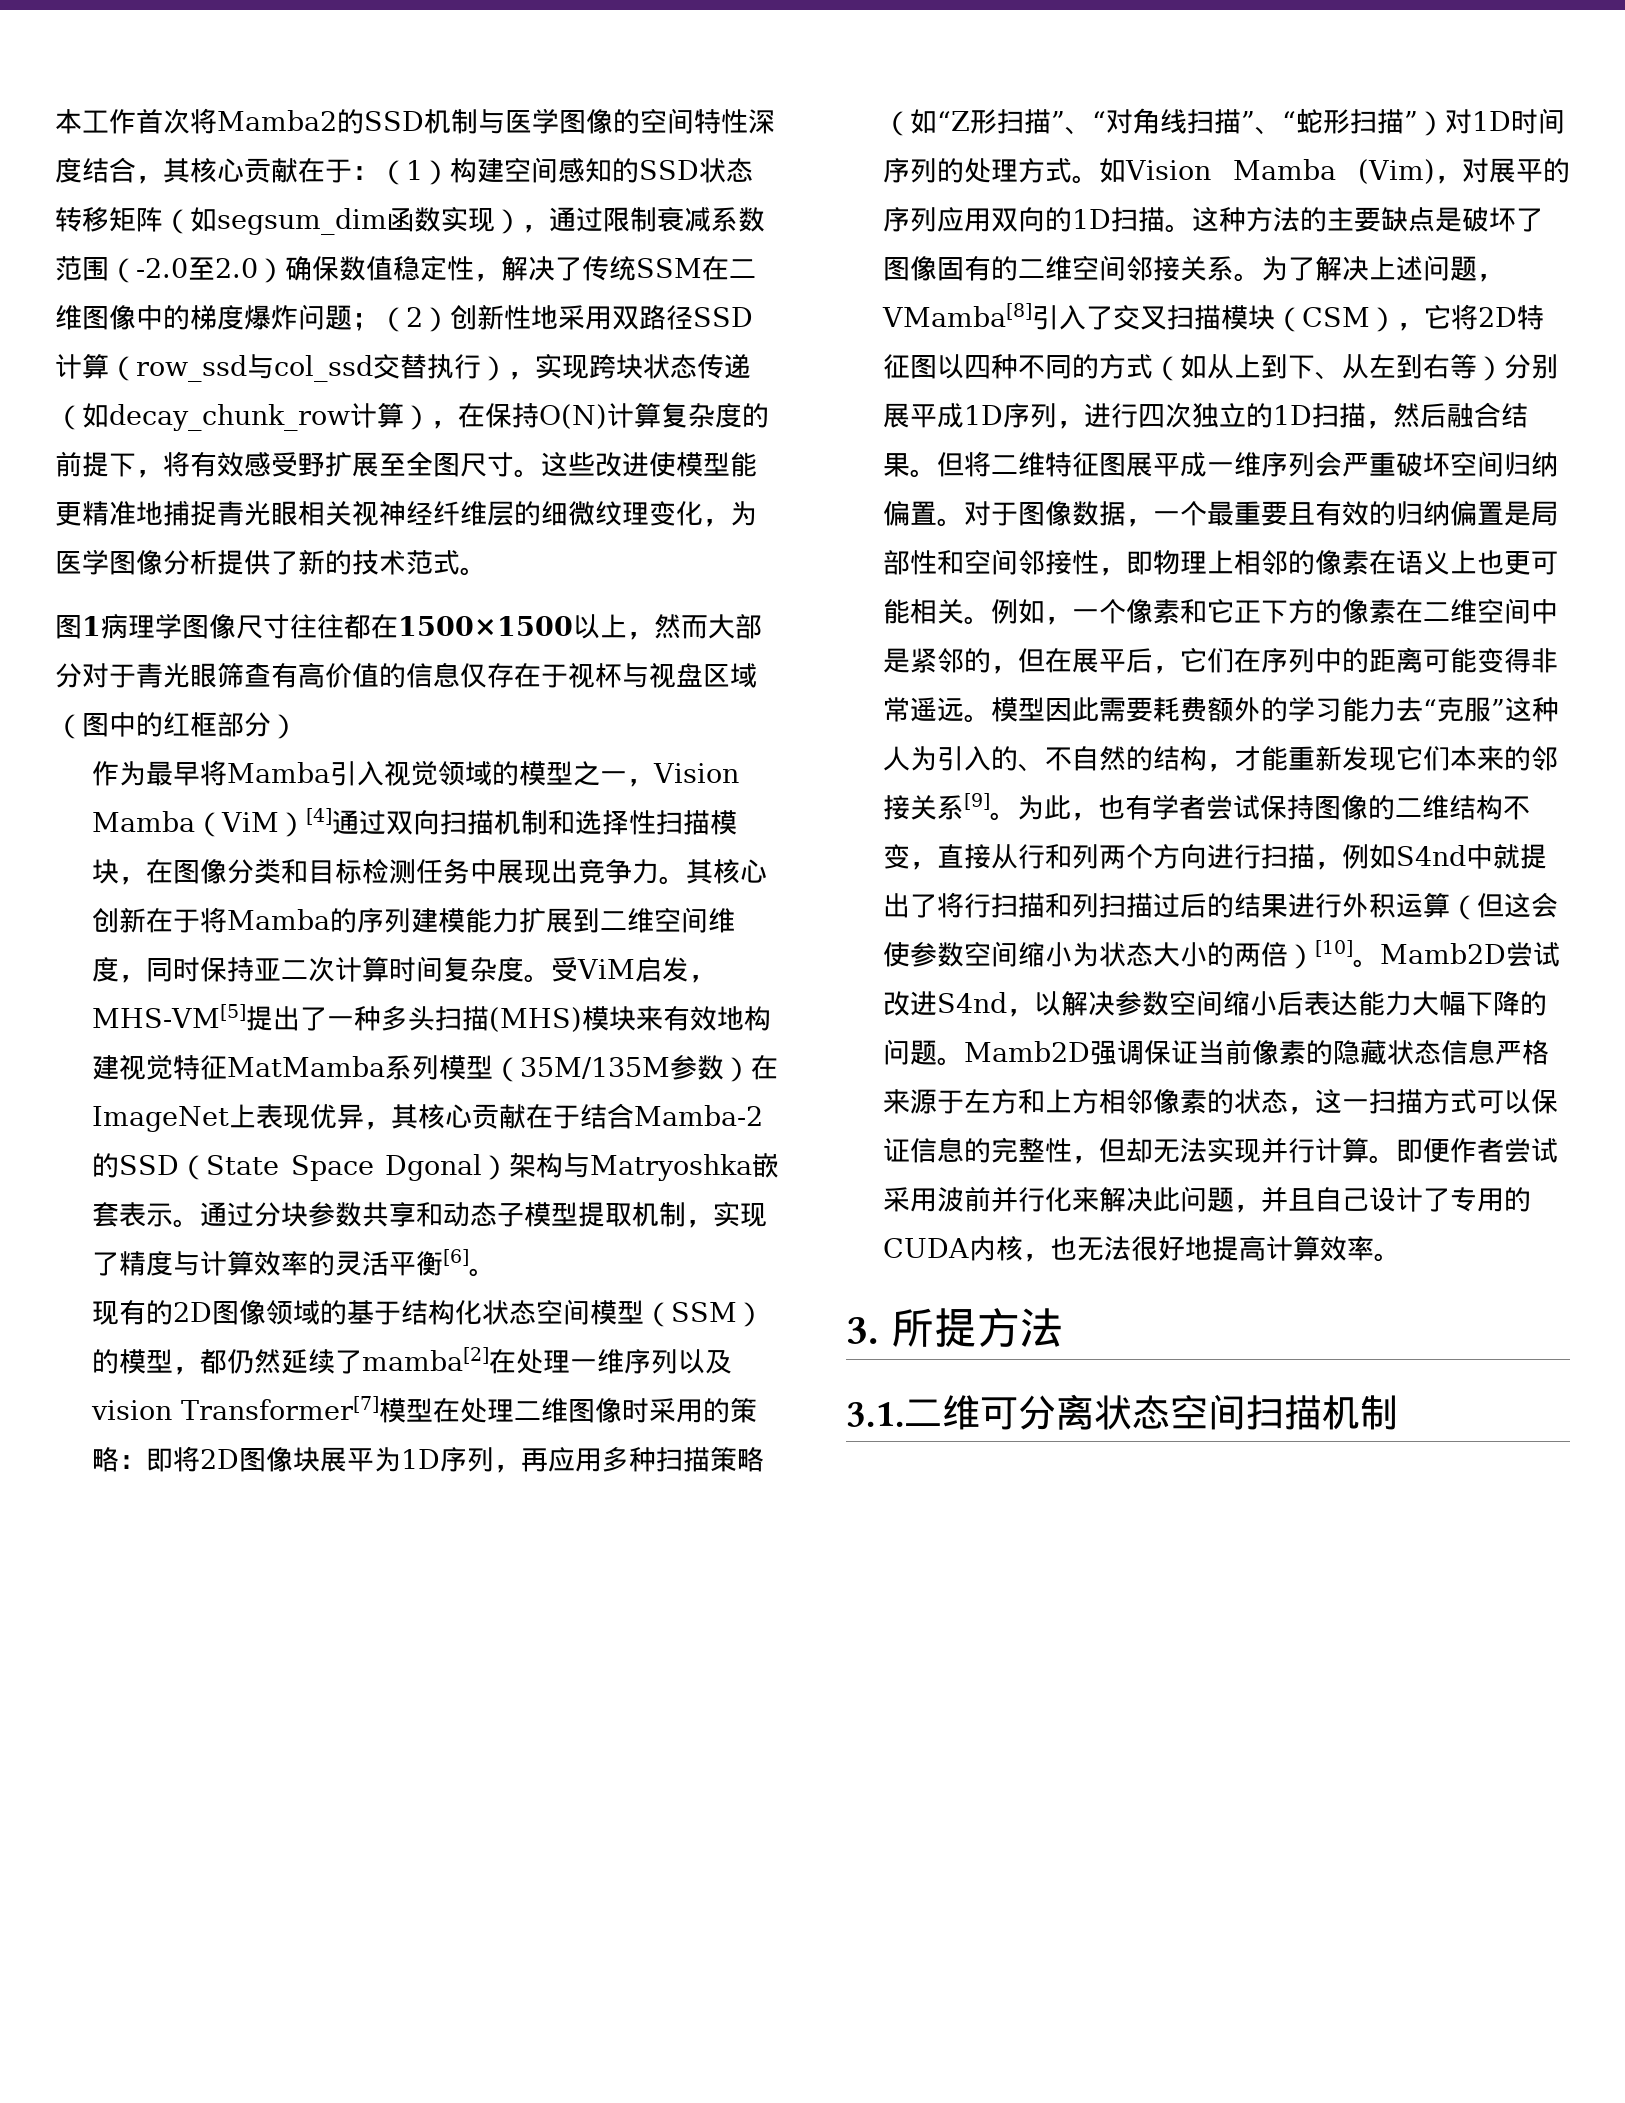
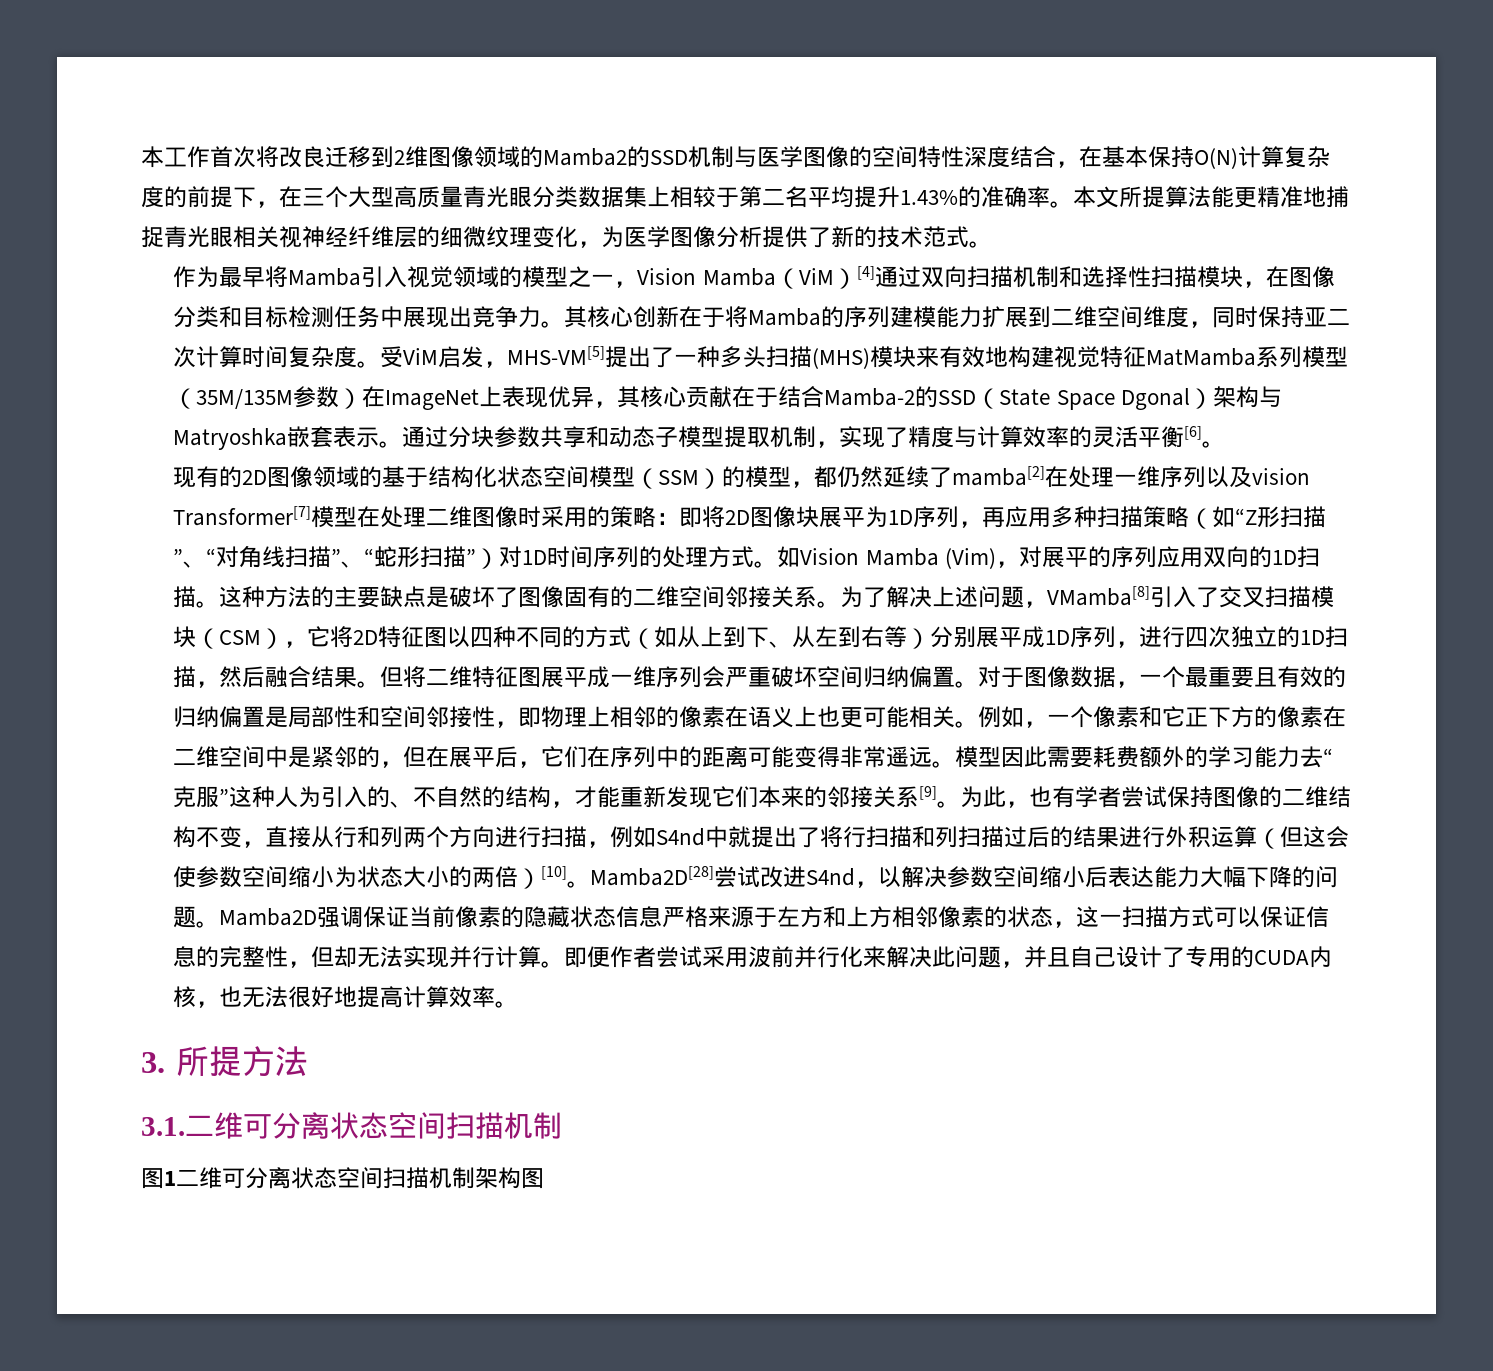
- 本工作首次将Mamba2的SSD机制与医学图像的空间特性深度结合，其核心贡献在于：（1）构建空间感知的SSD状态转移矩阵（如segsum_dim函数实现），通过限制衰减系数范围（-2.0至2.0）确保数值稳定性，解决了传统SSM在二维图像中的梯度爆炸问题；（2）创新性地采用双路径SSD计算（row_ssd与col_ssd交替执行），实现跨块状态传递（如decay_chunk_row计算），在保持O(N)计算复杂度的前提下，将有效感受野扩展至全图尺寸。这些改进使模型能更精准地捕捉青光眼相关视神经纤维层的细微纹理变化，为医学图像分析提供了新的技术范式。
+ 本工作首次将改良迁移到2维图像领域的Mamba2的SSD机制与医学图像的空间特性深度结合，在基本保持O(N)计算复杂度的前提下，在三个大型高质量青光眼分类数据集上相较于第二名平均提升1.43%的准确率。本文所提算法能更精准地捕捉青光眼相关视神经纤维层的细微纹理变化，为医学图像分析提供了新的技术范式。
- 图1病理学图像尺寸往往都在1500×1500以上，然而大部分对于青光眼筛查有高价值的信息仅存在于视杯与视盘区域（图中的红框部分）
- Mamb2D尝试改进S4nd，以解决参数空间缩小后表达能力大幅下降的问题。
+ Mamba2D[28]尝试改进S4nd，以解决参数空间缩小后表达能力大幅下降的问题。
- Mamb2D强调保证当前像素的隐藏状态信息严格来源于左方和上方相邻像素的状态，这一扫描方式可以保证信息的完整性，但却无法实现并行计算。
+ Mamba2D强调保证当前像素的隐藏状态信息严格来源于左方和上方相邻像素的状态，这一扫描方式可以保证信息的完整性，但却无法实现并行计算。
+ 图1二维可分离状态空间扫描机制架构图

